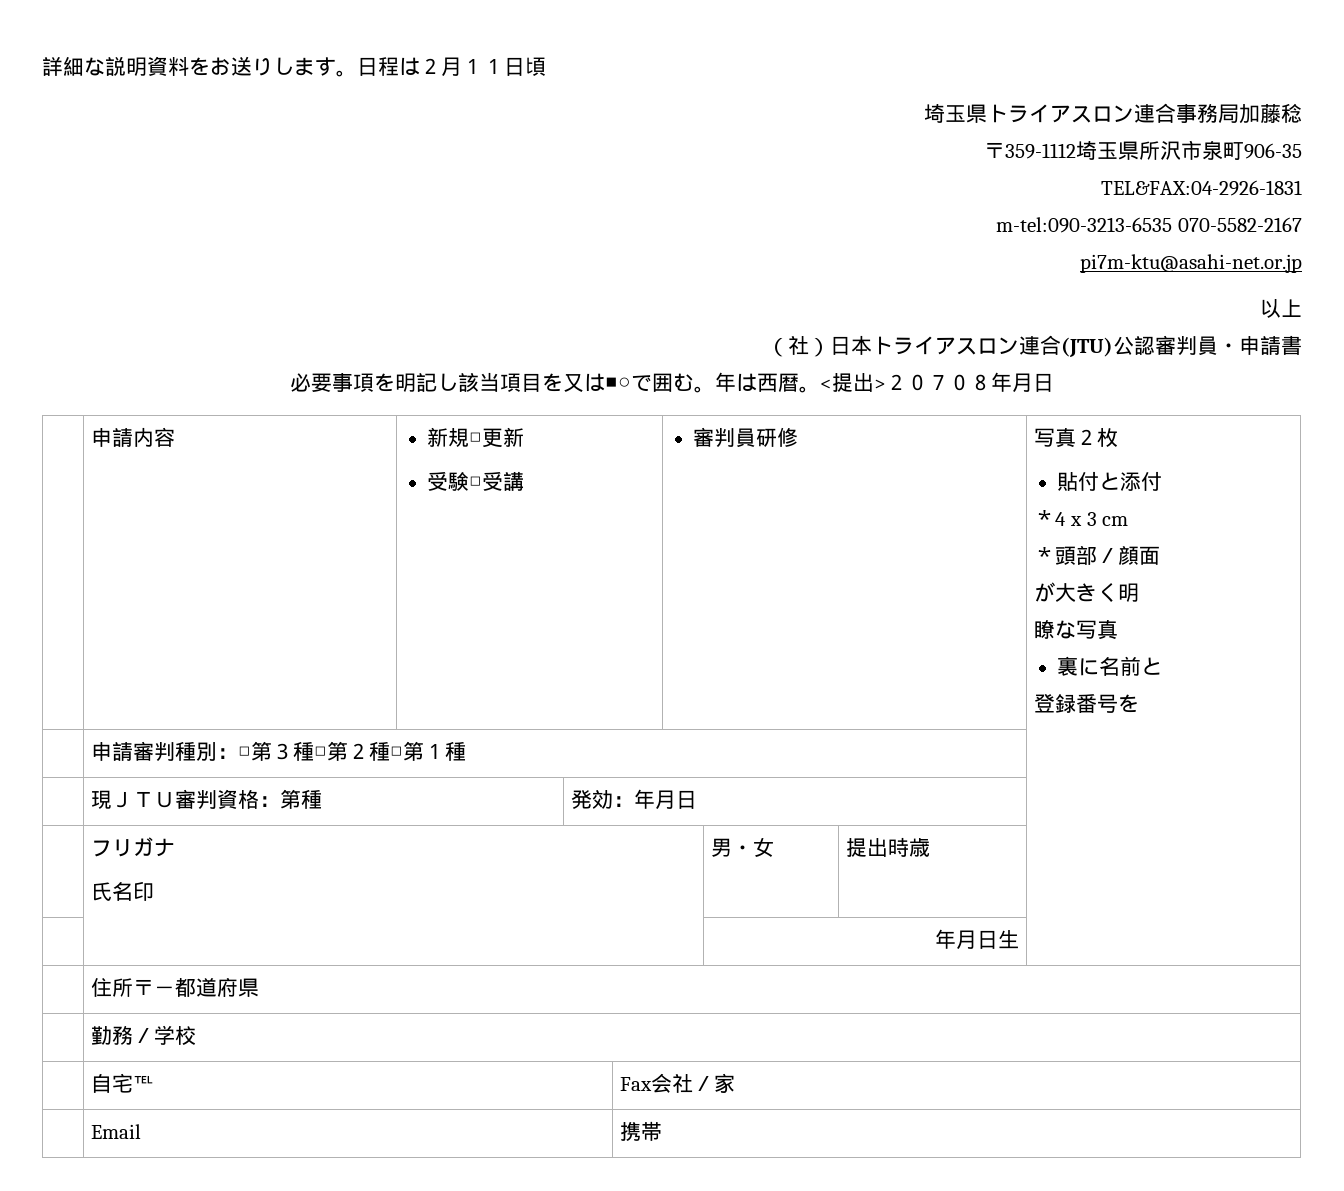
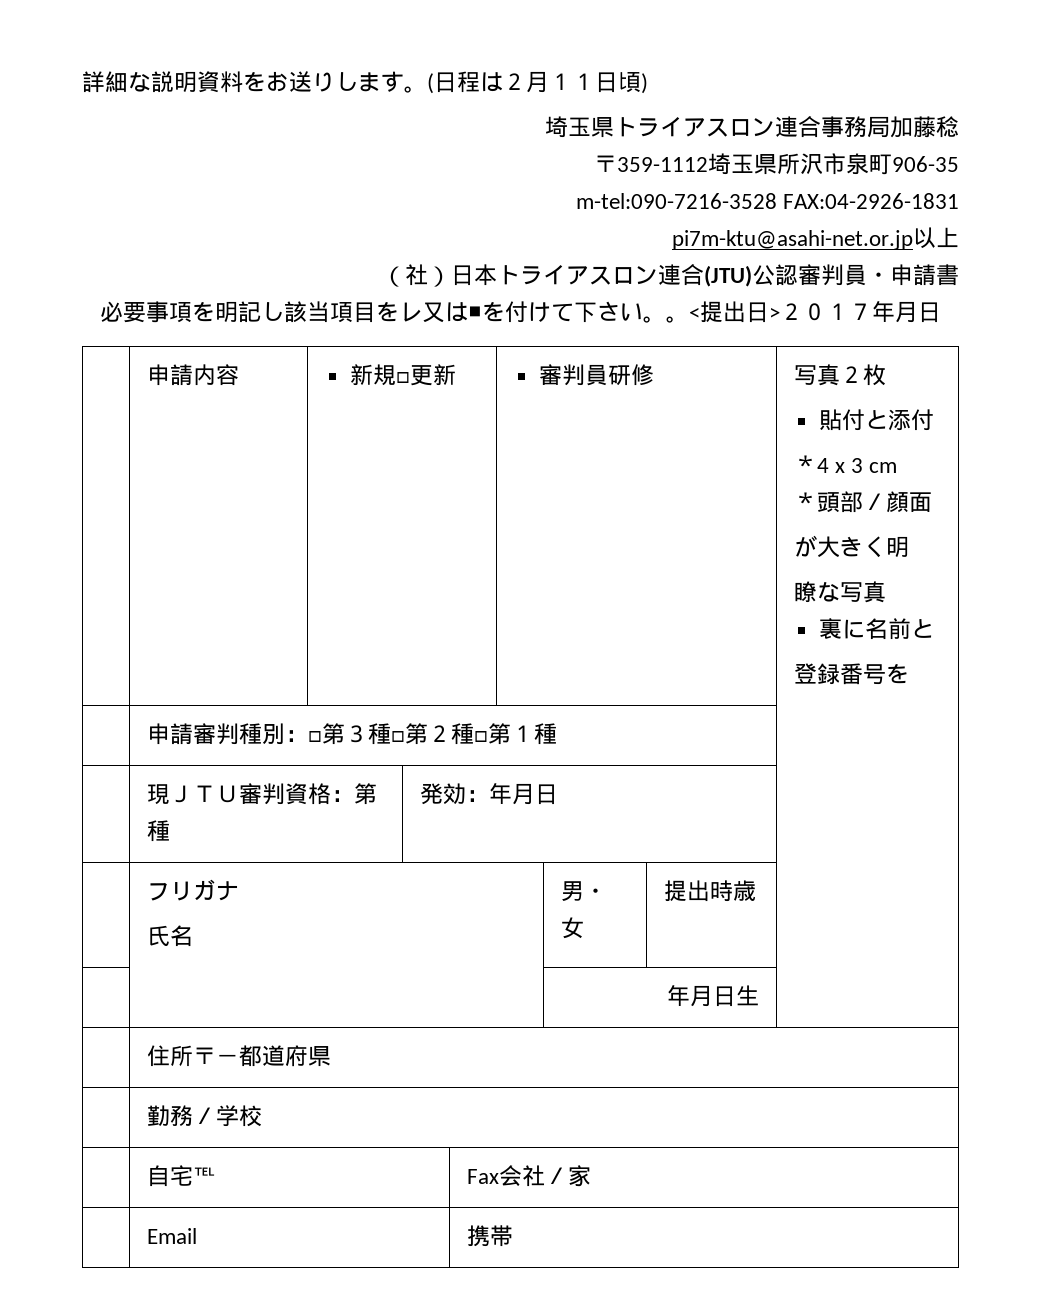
- 日程は２月１１日頃
+ (日程は２月１１日頃)
- TEL&FAX:04-2926-1831
- m-tel:090-3213-6535 070-5582-2167
+ m-tel:090-7216-3528 FAX:04-2926-1831
- pi7m-ktu@asahi-net.or.jp
- 以上
+ pi7m-ktu@asahi-net.or.jp以上
- 必要事項を明記し該当項目を又は■○で囲む。年は西暦。
+ 必要事項を明記し該当項目をレ又は■を付けて下さい。。
- <提出>２０７０８年月日
+ <提出日>２０１７年月日
- | 申請内容 | 新規□更新
- 受験□受講 | 審判員研修 | 写真２枚
+ | 申請内容 | 新規□更新 | 審判員研修 | 写真２枚
  | フリガナ
- 氏名印 | 男・女 | 提出時歳 |
+ 氏名 | 男・女 | 提出時歳 |

